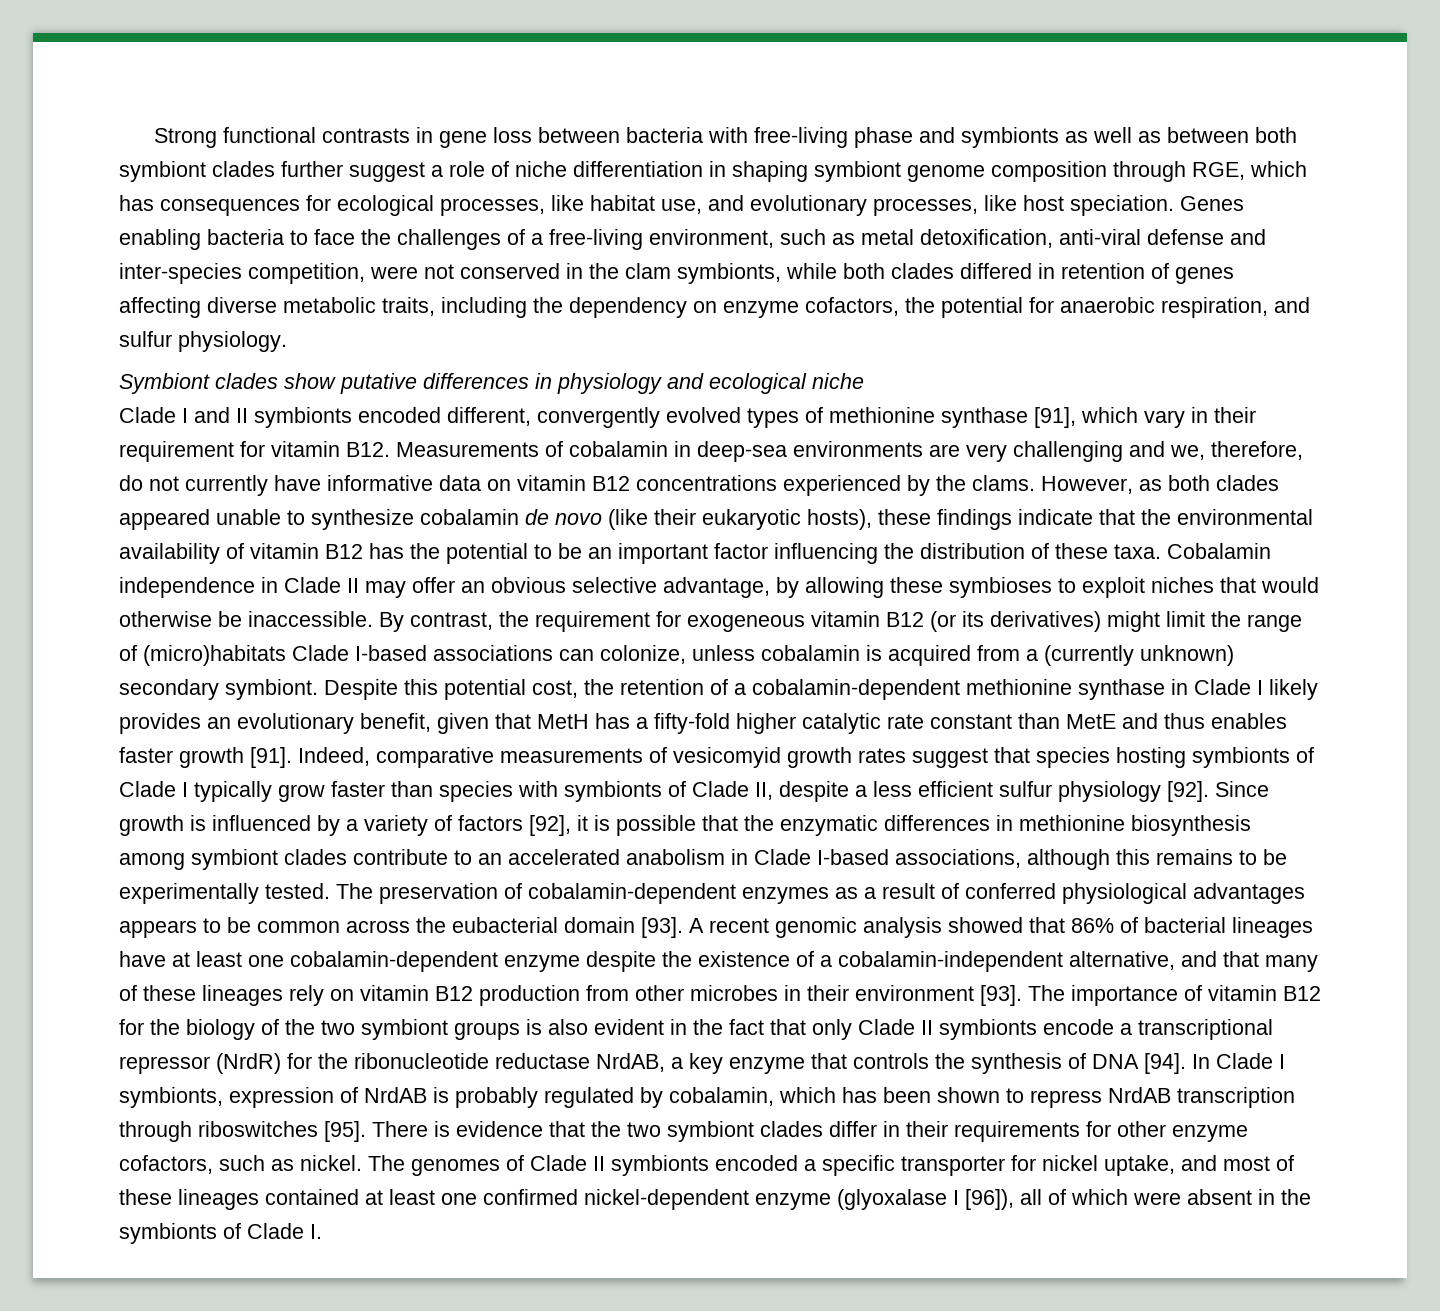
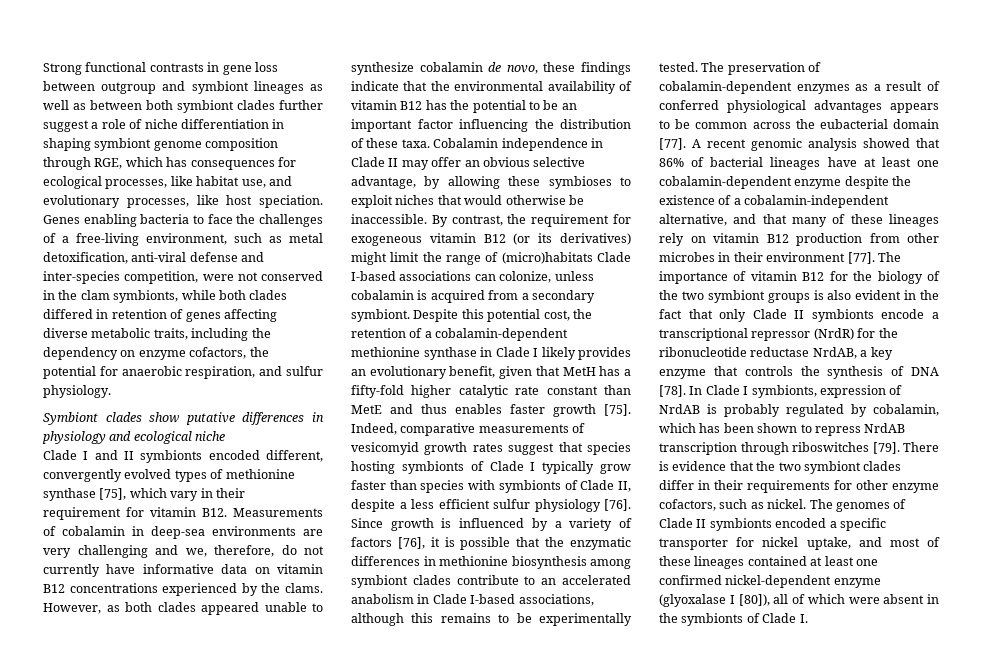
- Strong functional contrasts in gene loss between bacteria with free-living phase and symbionts as well as between both symbiont clades further suggest a role of niche differentiation in shaping symbiont genome composition through RGE, which has consequences for ecological processes, like habitat use, and evolutionary processes, like host speciation.
+ Strong functional contrasts in gene loss between outgroup and symbiont lineages as well as between both symbiont clades further suggest a role of niche differentiation in shaping symbiont genome composition through RGE, which has consequences for ecological processes, like habitat use, and evolutionary processes, like host speciation.
- Clade I and II symbionts encoded different, convergently evolved types of methionine synthase [91], which vary in their requirement for vitamin B12. Measurements of cobalamin in deep-sea environments are very challenging and we, therefore, do not currently have informative data on vitamin B12 concentrations experienced by the clams.
+ Clade I and II symbionts encoded different, convergently evolved types of methionine synthase [75], which vary in their requirement for vitamin B12. Measurements of cobalamin in deep-sea environments are very challenging and we, therefore, do not currently have informative data on vitamin B12 concentrations experienced by the clams.
- However, as both clades appeared unable to synthesize cobalamin de novo (like their eukaryotic hosts), these findings indicate that the environmental availability of vitamin B12 has the potential to be an important factor influencing the distribution of these taxa.
+ However, as both clades appeared unable to synthesize cobalamin de novo, these findings indicate that the environmental availability of vitamin B12 has the potential to be an important factor influencing the distribution of these taxa.
- By contrast, the requirement for exogeneous vitamin B12 (or its derivatives) might limit the range of (micro)habitats Clade I-based associations can colonize, unless cobalamin is acquired from a (currently unknown) secondary symbiont.
+ By contrast, the requirement for exogeneous vitamin B12 (or its derivatives) might limit the range of (micro)habitats Clade I-based associations can colonize, unless cobalamin is acquired from a secondary symbiont.
- Despite this potential cost, the retention of a cobalamin-dependent methionine synthase in Clade I likely provides an evolutionary benefit, given that MetH has a fifty-fold higher catalytic rate constant than MetE and thus enables faster growth [91].
+ Despite this potential cost, the retention of a cobalamin-dependent methionine synthase in Clade I likely provides an evolutionary benefit, given that MetH has a fifty-fold higher catalytic rate constant than MetE and thus enables faster growth [75].
- Indeed, comparative measurements of vesicomyid growth rates suggest that species hosting symbionts of Clade I typically grow faster than species with symbionts of Clade II, despite a less efficient sulfur physiology [92].
+ Indeed, comparative measurements of vesicomyid growth rates suggest that species hosting symbionts of Clade I typically grow faster than species with symbionts of Clade II, despite a less efficient sulfur physiology [76].
- Since growth is influenced by a variety of factors [92], it is possible that the enzymatic differences in methionine biosynthesis among symbiont clades contribute to an accelerated anabolism in Clade I-based associations, although this remains to be experimentally tested.
+ Since growth is influenced by a variety of factors [76], it is possible that the enzymatic differences in methionine biosynthesis among symbiont clades contribute to an accelerated anabolism in Clade I-based associations, although this remains to be experimentally tested.
- The preservation of cobalamin-dependent enzymes as a result of conferred physiological advantages appears to be common across the eubacterial domain [93].
+ The preservation of cobalamin-dependent enzymes as a result of conferred physiological advantages appears to be common across the eubacterial domain [77].
- A recent genomic analysis showed that 86% of bacterial lineages have at least one cobalamin-dependent enzyme despite the existence of a cobalamin-independent alternative, and that many of these lineages rely on vitamin B12 production from other microbes in their environment [93].
+ A recent genomic analysis showed that 86% of bacterial lineages have at least one cobalamin-dependent enzyme despite the existence of a cobalamin-independent alternative, and that many of these lineages rely on vitamin B12 production from other microbes in their environment [77].
- The importance of vitamin B12 for the biology of the two symbiont groups is also evident in the fact that only Clade II symbionts encode a transcriptional repressor (NrdR) for the ribonucleotide reductase NrdAB, a key enzyme that controls the synthesis of DNA [94].
+ The importance of vitamin B12 for the biology of the two symbiont groups is also evident in the fact that only Clade II symbionts encode a transcriptional repressor (NrdR) for the ribonucleotide reductase NrdAB, a key enzyme that controls the synthesis of DNA [78].
- In Clade I symbionts, expression of NrdAB is probably regulated by cobalamin, which has been shown to repress NrdAB transcription through riboswitches [95].
+ In Clade I symbionts, expression of NrdAB is probably regulated by cobalamin, which has been shown to repress NrdAB transcription through riboswitches [79].
- The genomes of Clade II symbionts encoded a specific transporter for nickel uptake, and most of these lineages contained at least one confirmed nickel-dependent enzyme (glyoxalase I [96]), all of which were absent in the symbionts of Clade I.
+ The genomes of Clade II symbionts encoded a specific transporter for nickel uptake, and most of these lineages contained at least one confirmed nickel-dependent enzyme (glyoxalase I [80]), all of which were absent in the symbionts of Clade I.

